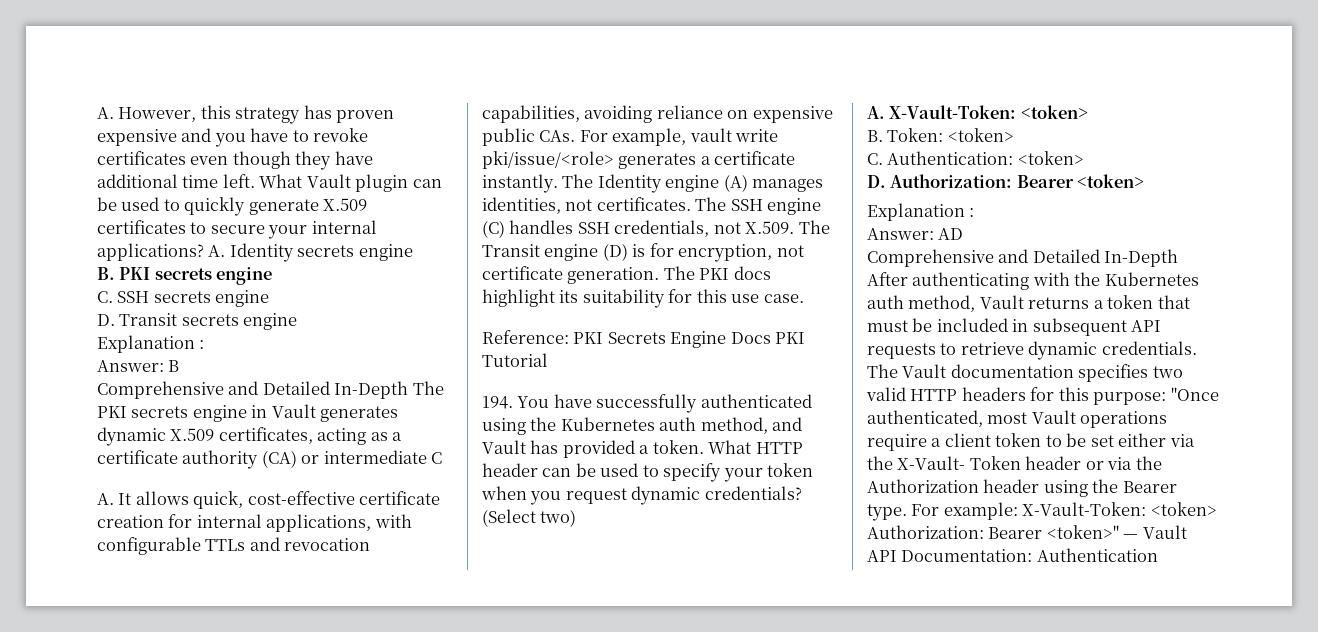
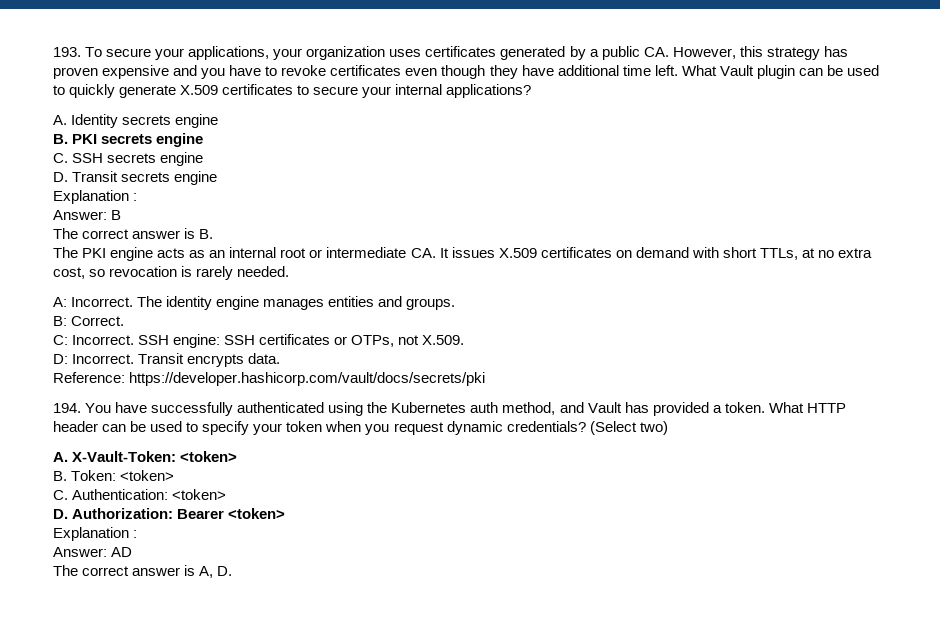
- A. However, this strategy has proven expensive and you have to revoke certificates even though they have additional time left.
+ 193. To secure your applications, your organization uses certificates generated by a public CA. However, this strategy has proven expensive and you have to revoke certificates even though they have additional time left.
- What Vault plugin can be used to quickly generate X.509 certificates to secure your internal applications? A. Identity secrets engine
+ What Vault plugin can be used to quickly generate X.509 certificates to secure your internal applications?
+ A. Identity secrets engine
- Comprehensive and Detailed In-Depth The PKI secrets engine in Vault generates dynamic X.509 certificates, acting as a certificate authority (CA) or intermediate C
- A. It allows quick, cost-effective certificate creation for internal applications, with configurable TTLs and revocation capabilities, avoiding reliance on expensive public CAs. For example, vault write pki/issue/<role> generates a certificate instantly. The Identity engine (A) manages identities, not certificates. The SSH engine (C) handles SSH credentials, not X.509. The Transit engine (D) is for encryption, not certificate generation. The PKI docs highlight its suitability for this use case.
- Reference: PKI Secrets Engine Docs PKI Tutorial
+ The correct answer is B.
+ The PKI engine acts as an internal root or intermediate CA. It issues X.509 certificates on demand with short TTLs, at no extra cost, so revocation is rarely needed.
+ A: Incorrect. The identity engine manages entities and groups.
+ B: Correct.
+ C: Incorrect. SSH engine: SSH certificates or OTPs, not X.509.
+ D: Incorrect. Transit encrypts data.
+ Reference: https://developer.hashicorp.com/vault/docs/secrets/pki
- Comprehensive and Detailed In-Depth After authenticating with the Kubernetes auth method, Vault returns a token that must be included in subsequent API requests to retrieve dynamic credentials. The Vault documentation specifies two valid HTTP headers for this purpose: "Once authenticated, most Vault operations require a client token to be set either via the X-Vault- Token header or via the Authorization header using the Bearer type. For example: X-Vault-Token: <token> Authorization: Bearer <token>" — Vault API Documentation: Authentication
+ The correct answer is A, D.

